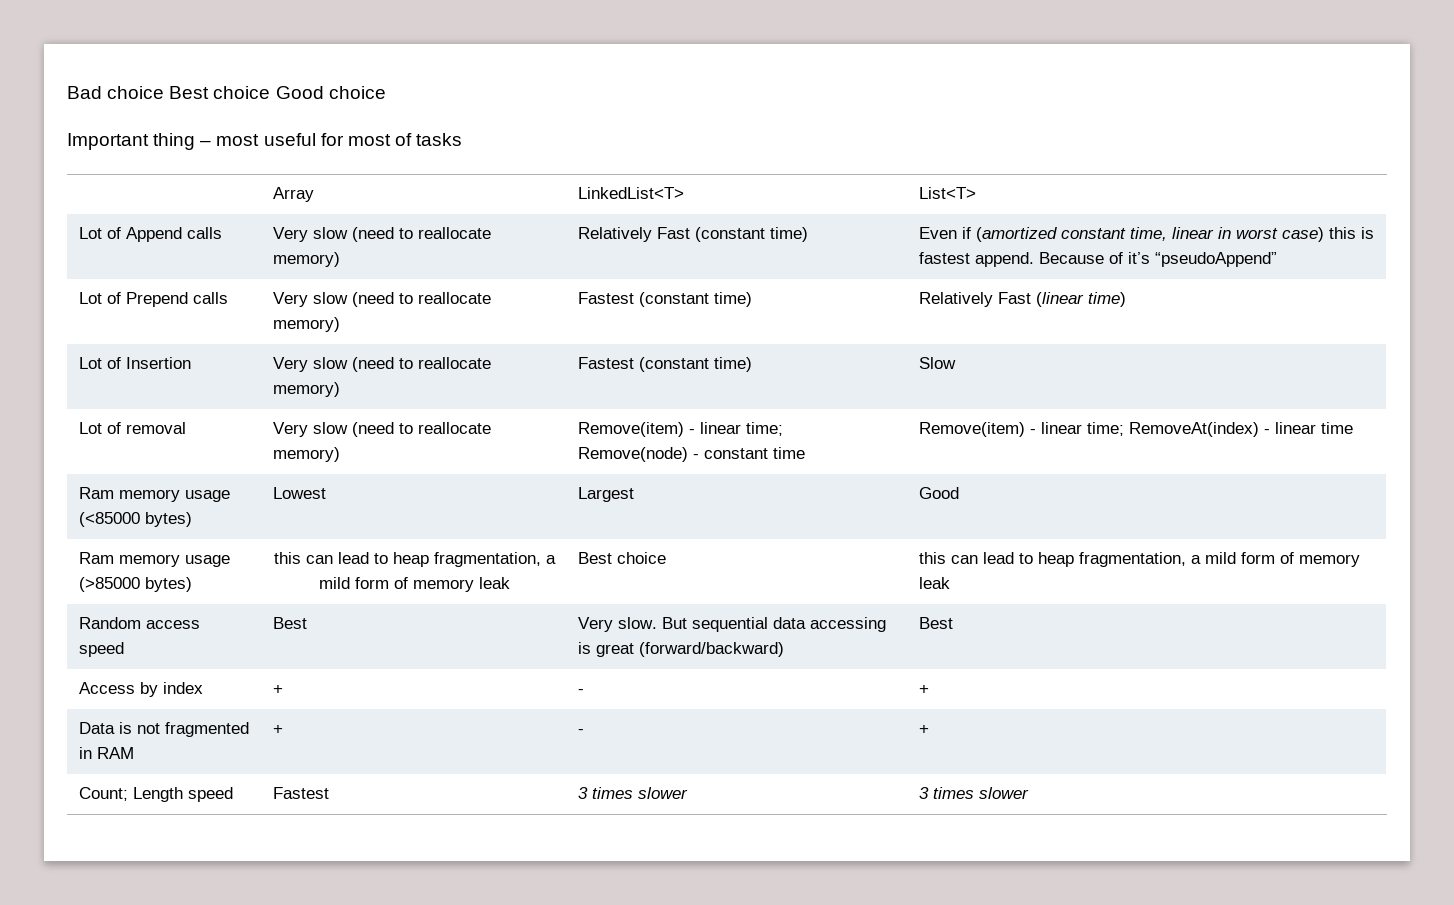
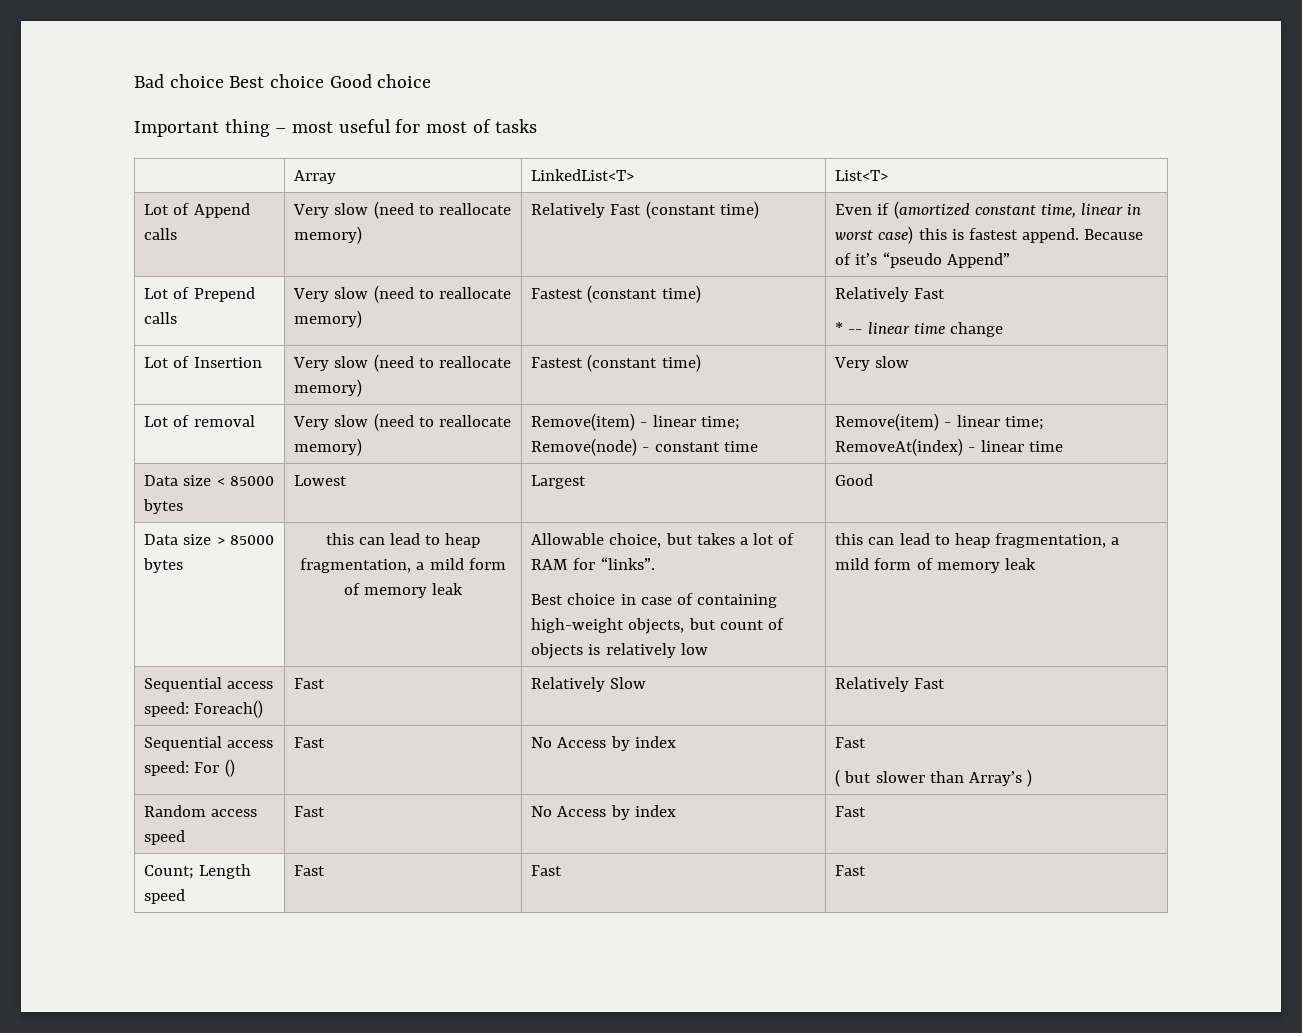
- Lot of Append calls | Very slow (need to reallocate memory) | Relatively Fast (constant time) | Even if (amortized constant time, linear in worst case) this is fastest append. Because of it’s “pseudoAppend”
+ Lot of Append calls | Very slow (need to reallocate memory) | Relatively Fast (constant time) | Even if (amortized constant time, linear in worst case) this is fastest append. Because of it’s “pseudo Append”
- Lot of Prepend calls | Very slow (need to reallocate memory) | Fastest (constant time) | Relatively Fast (linear time)
+ Lot of Prepend calls | Very slow (need to reallocate memory) | Fastest (constant time) | Relatively Fast
+ * -- linear time change
- Lot of Insertion | Very slow (need to reallocate memory) | Fastest (constant time) | Slow
+ Lot of Insertion | Very slow (need to reallocate memory) | Fastest (constant time) | Very slow
- Ram memory usage (<85000 bytes) | Lowest | Largest | Good
- Ram memory usage (>85000 bytes) | this can lead to heap fragmentation, a mild form of memory leak | Best choice | this can lead to heap fragmentation, a mild form of memory leak
+ Data size < 85000 bytes | Lowest | Largest | Good
+ Data size > 85000 bytes | this can lead to heap fragmentation, a mild form of memory leak | Allowable choice, but takes a lot of RAM for “links”.
+ Best choice in case of containing high-weight objects, but count of objects is relatively low | this can lead to heap fragmentation, a mild form of memory leak
- Random access speed | Best | Very slow. But sequential data accessing is great (forward/backward) | Best
- Access by index | + | - | +
- Data is not fragmented in RAM | + | - | +
- Count; Length speed | Fastest | 3 times slower | 3 times slower
+ Sequential access speed: Foreach() | Fast | Relatively Slow | Relatively Fast
+ Sequential access speed: For () | Fast | No Access by index | Fast
+ ( but slower than Array’s )
+ Random access speed | Fast | No Access by index | Fast
+ Count; Length speed | Fast | Fast | Fast

